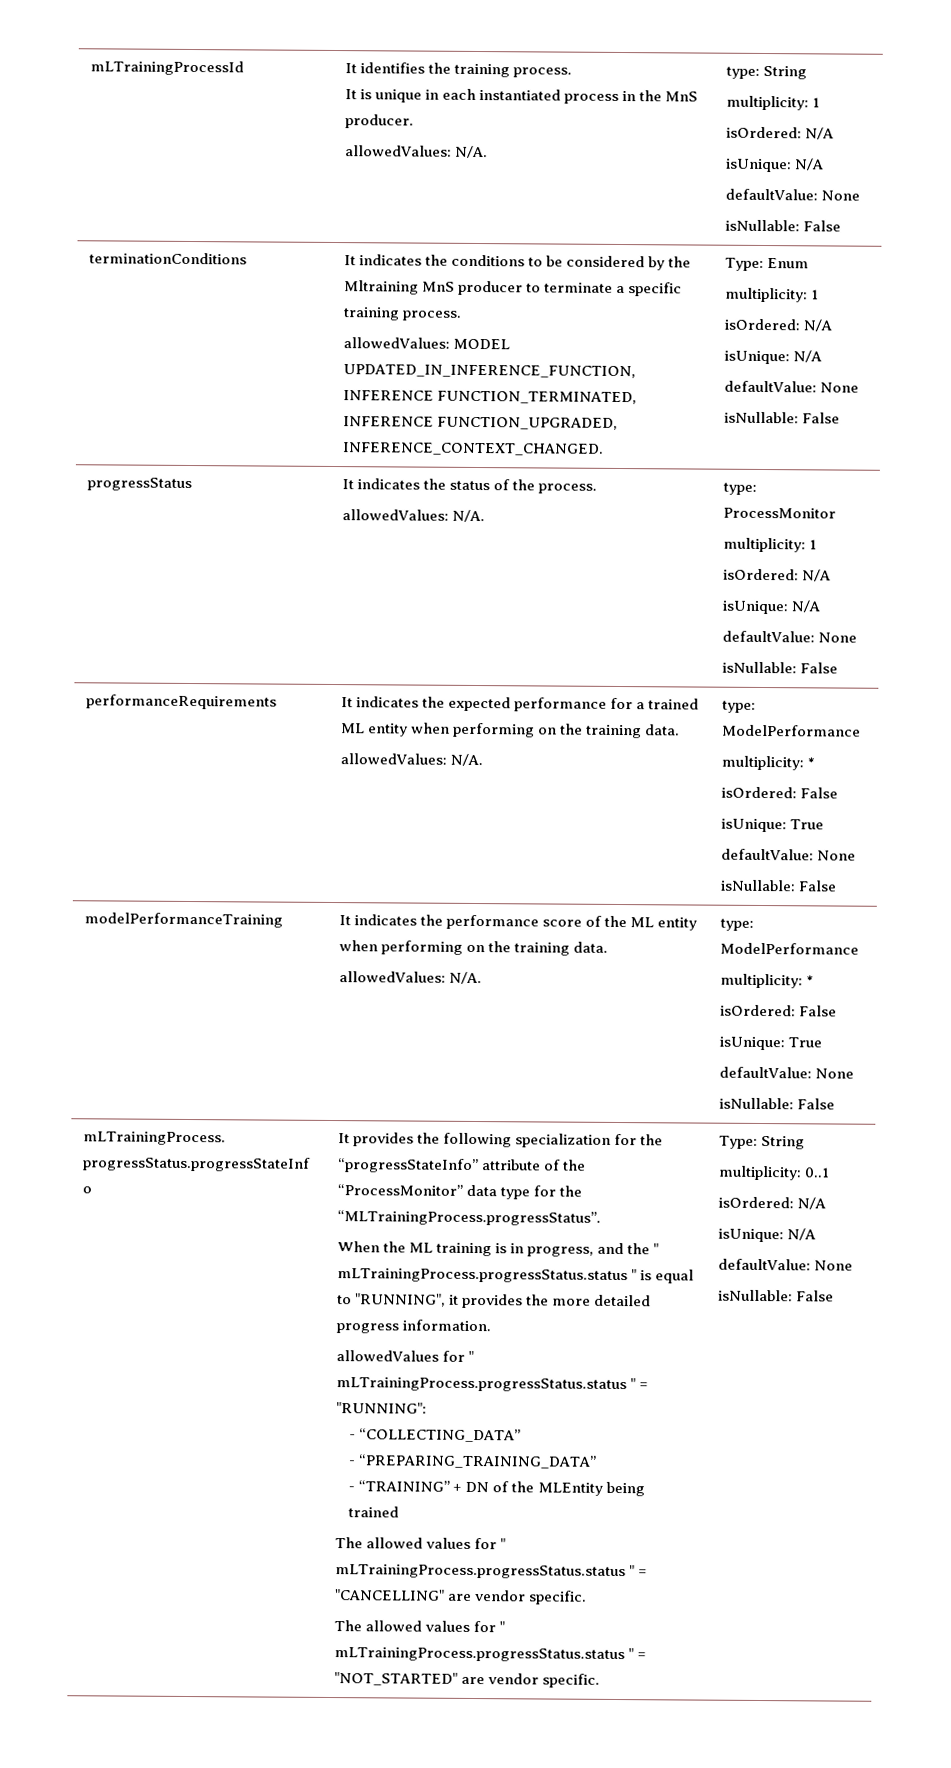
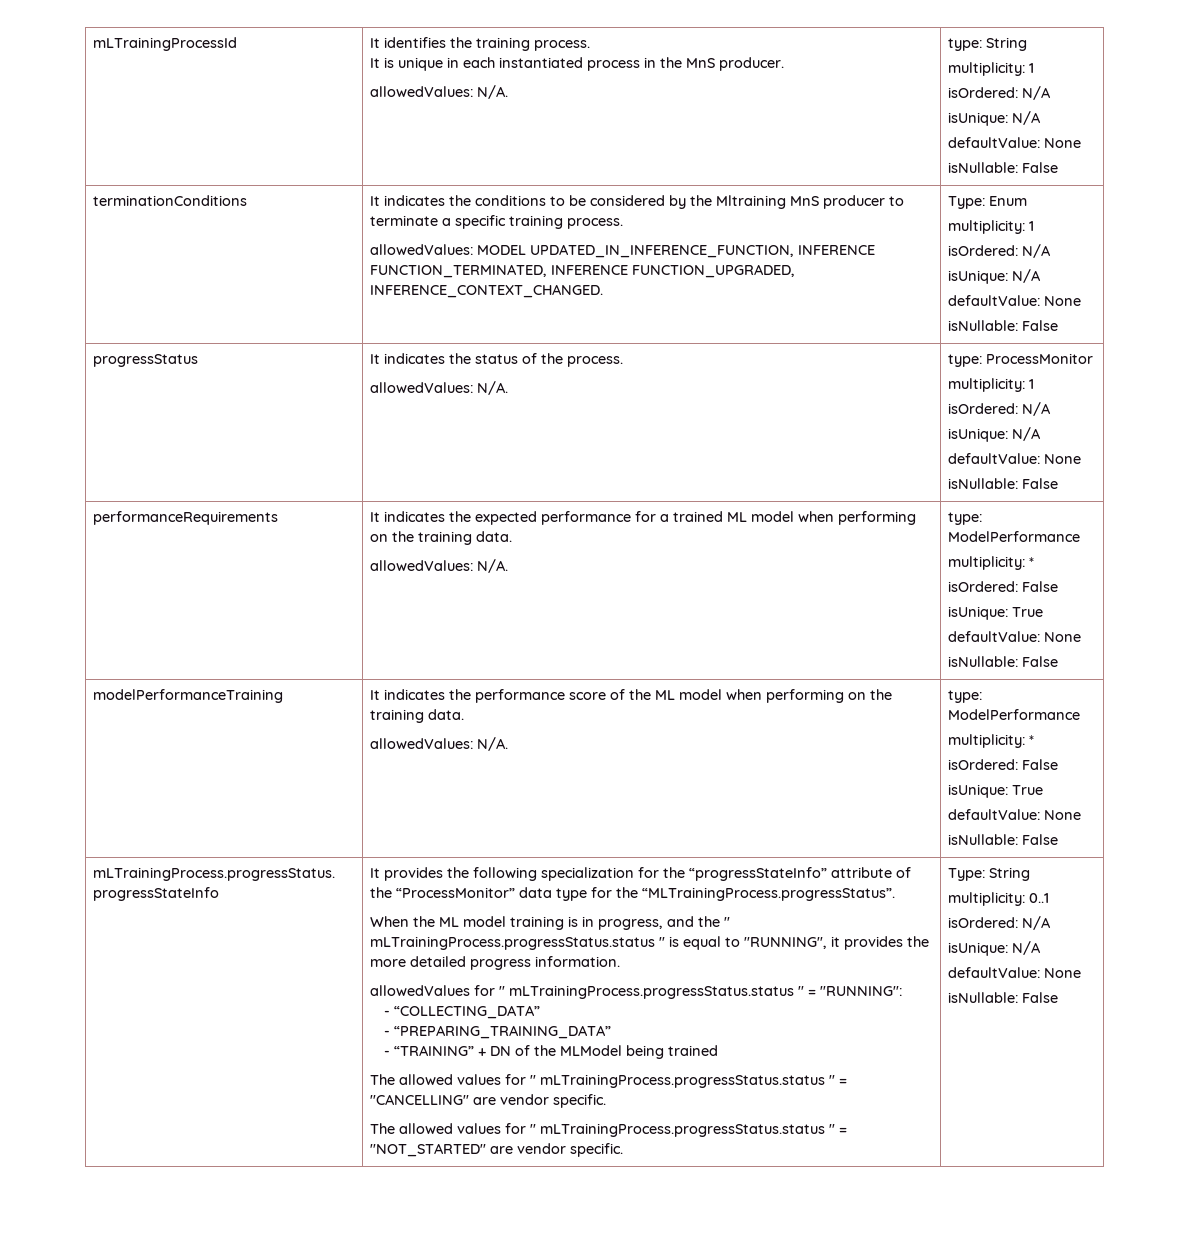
- performanceRequirements | It indicates the expected performance for a trained ML entity when performing on the training data.
+ performanceRequirements | It indicates the expected performance for a trained ML model when performing on the training data.
- modelPerformanceTraining | It indicates the performance score of the ML entity when performing on the training data.
+ modelPerformanceTraining | It indicates the performance score of the ML model when performing on the training data.
- When the ML training is in progress, and the " mLTrainingProcess.progressStatus.status " is equal to "RUNNING", it provides the more detailed progress information.
+ When the ML model training is in progress, and the " mLTrainingProcess.progressStatus.status " is equal to "RUNNING", it provides the more detailed progress information.
- - “TRAINING” + DN of the MLEntity being trained
+ - “TRAINING” + DN of the MLModel being trained

